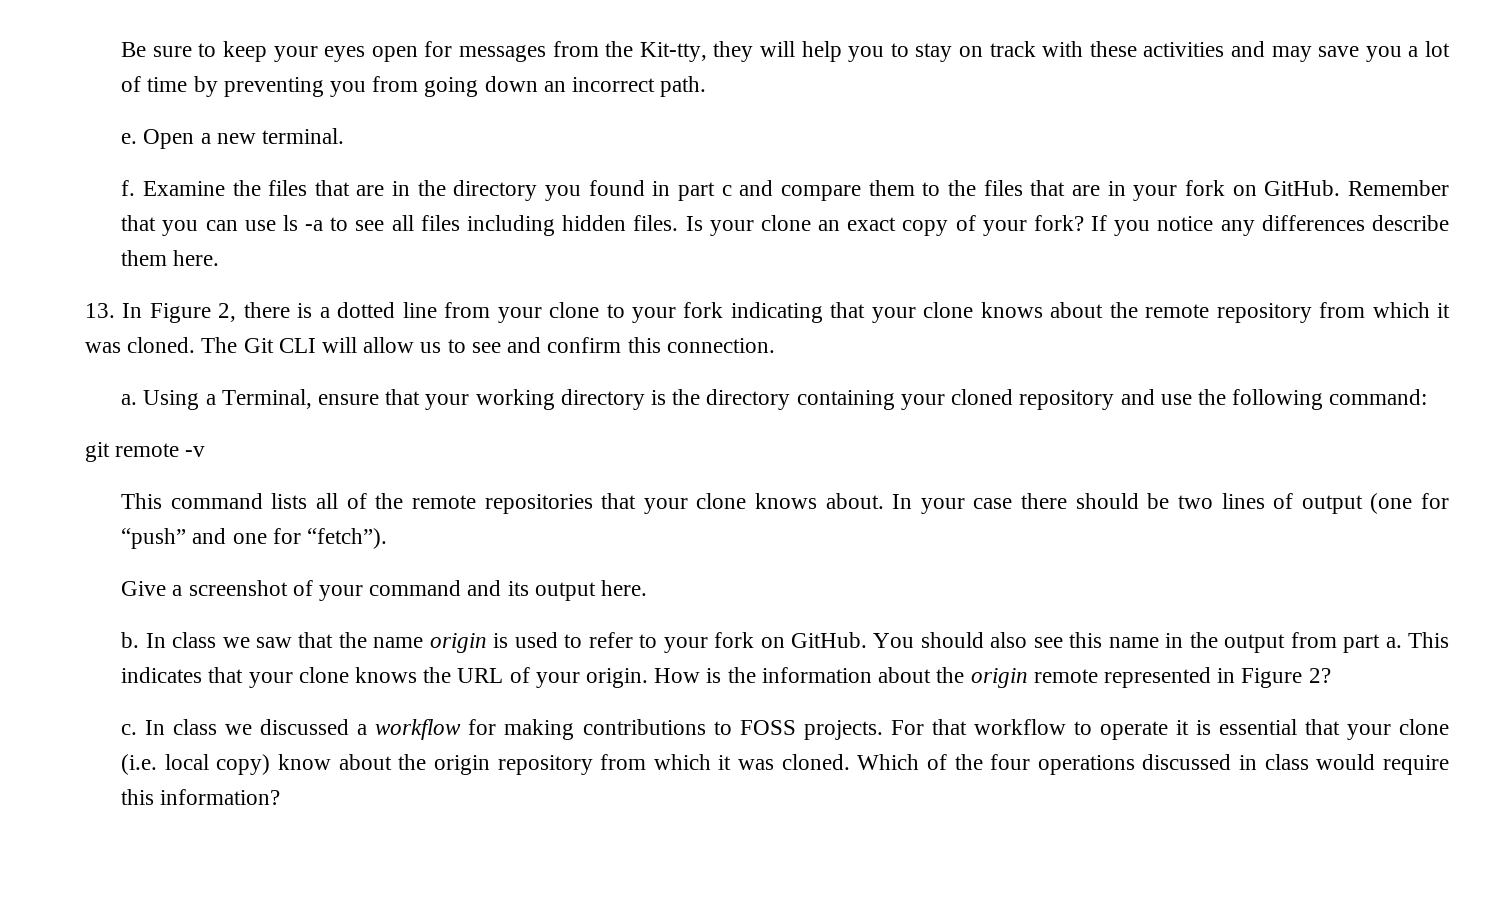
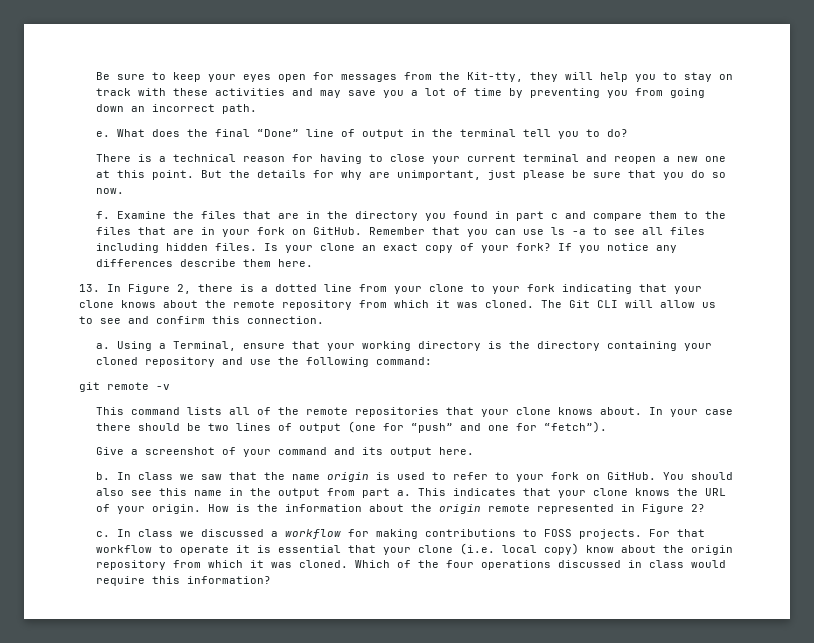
- Open a new terminal.
+ What does the final “Done” line of output in the terminal tell you to do?
+ There is a technical reason for having to close your current terminal and reopen a new one at this point. But the details for why are unimportant, just please be sure that you do so now.

